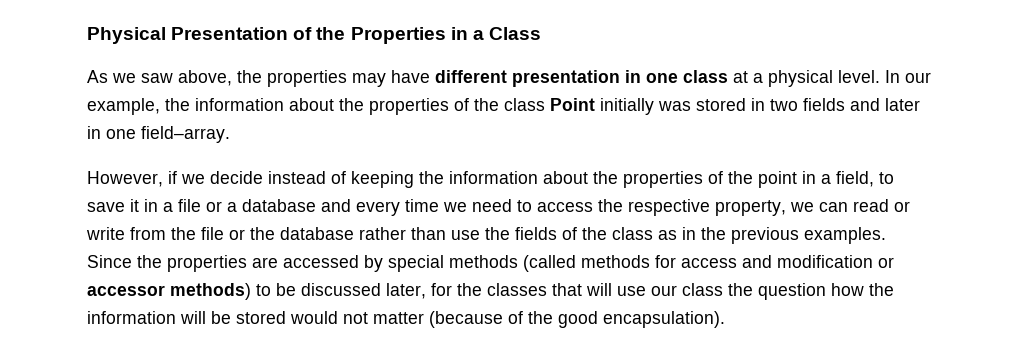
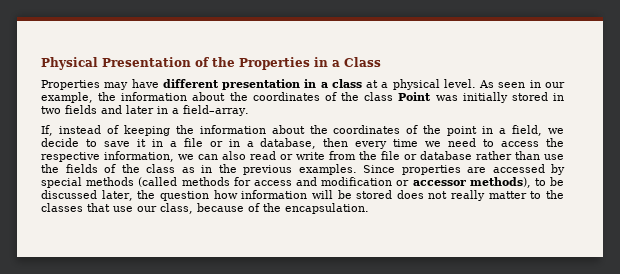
- As we saw above, the properties may have different presentation in one class at a physical level.
+ Properties may have different presentation in a class at a physical level.
- In our example, the information about the properties of the class Point initially was stored in two fields and later in one field–array.
+ As seen in our example, the information about the coordinates of the class Point was initially stored in two fields and later in a field–array.
- However, if we decide instead of keeping the information about the properties of the point in a field, to save it in a file or a database and every time we need to access the respective property, we can read or write from the file or the database rather than use the fields of the class as in the previous examples.
+ If, instead of keeping the information about the coordinates of the point in a field, we decide to save it in a file or in a database, then every time we need to access the respective information, we can also read or write from the file or database rather than use the fields of the class as in the previous examples.
- Since the properties are accessed by special methods (called methods for access and modification or accessor methods) to be discussed later, for the classes that will use our class the question how the information will be stored would not matter (because of the good encapsulation).
+ Since properties are accessed by special methods (called methods for access and modification or accessor methods), to be discussed later, the question how information will be stored does not really matter to the classes that use our class, because of the encapsulation.

